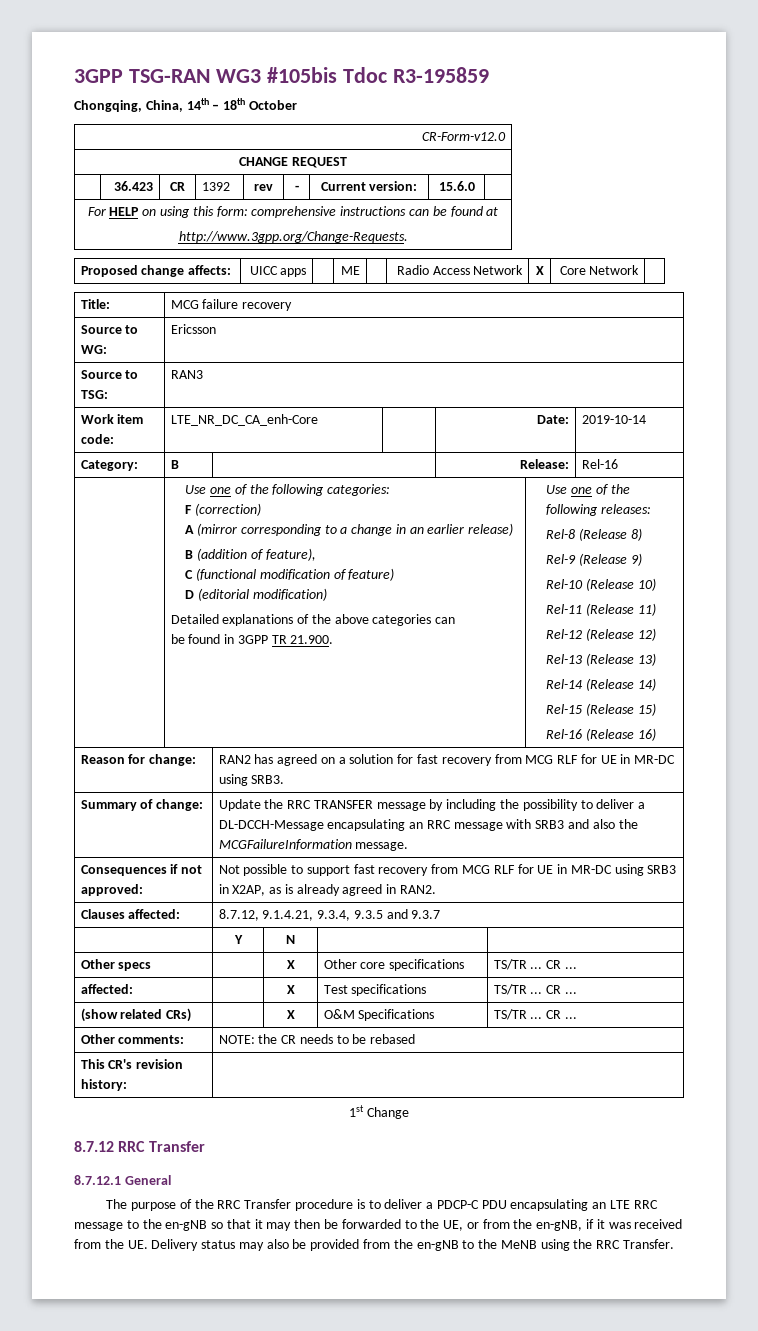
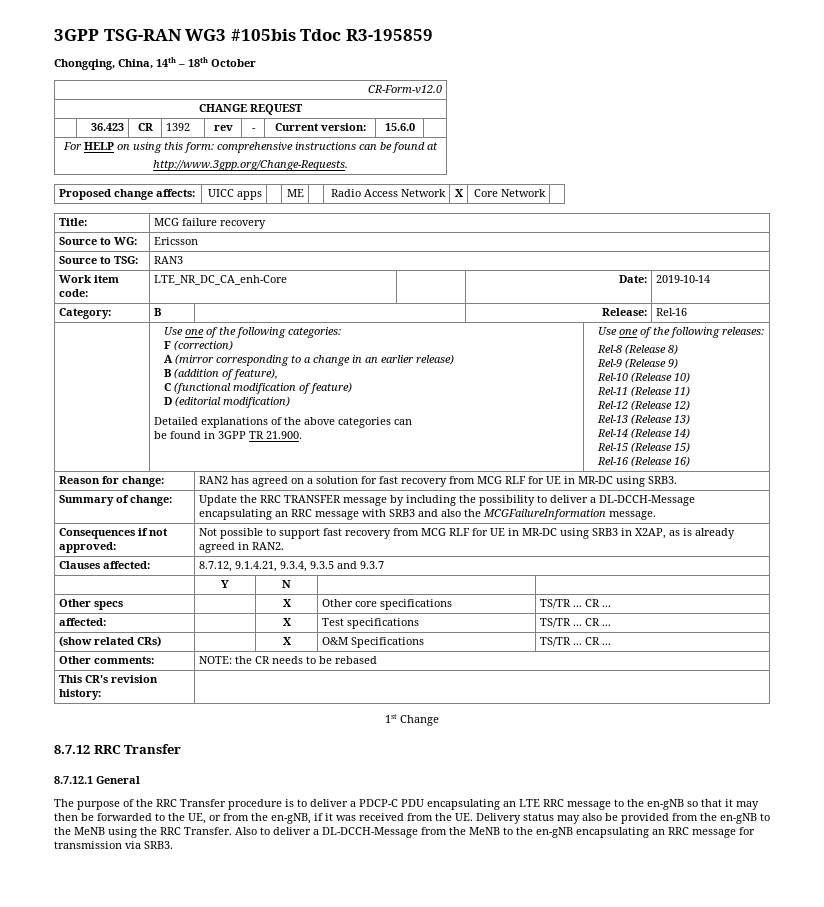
+ Also to deliver a DL-DCCH-Message from the MeNB to the en-gNB encapsulating an RRC message for transmission via SRB3.

